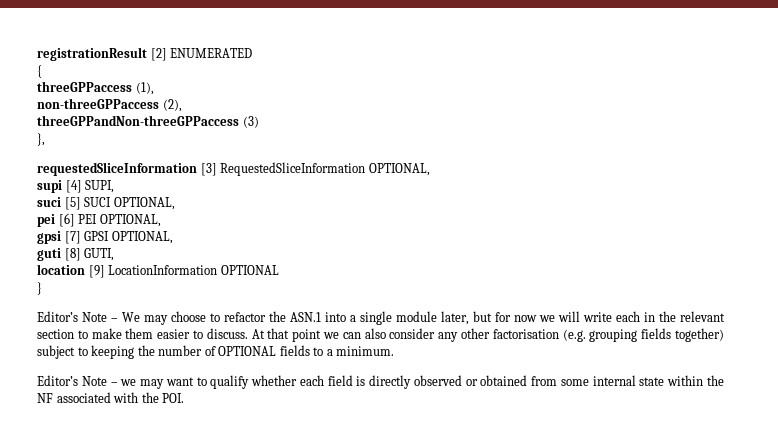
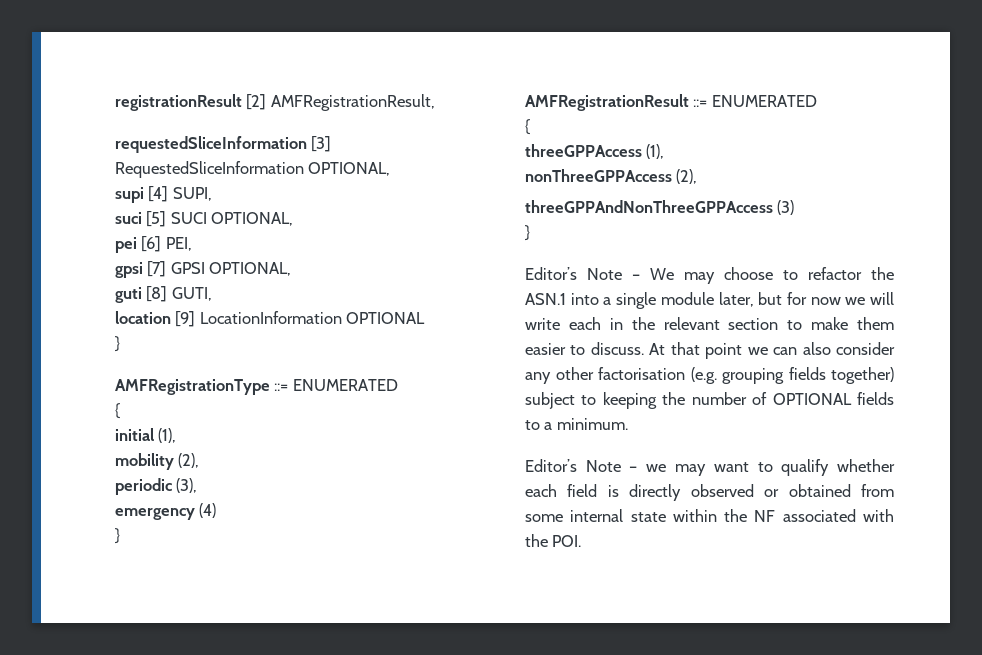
- registrationResult [2] ENUMERATED
- {
- threeGPPaccess (1),
- non-threeGPPaccess (2),
- threeGPPandNon-threeGPPaccess (3)
- },
+ registrationResult [2] AMFRegistrationResult,
- pei [6] PEI OPTIONAL,
+ pei [6] PEI,
+ AMFRegistrationType ::= ENUMERATED
+ {
+ initial (1),
+ mobility (2),
+ periodic (3),
+ emergency (4)
+ }
+ AMFRegistrationResult ::= ENUMERATED
+ {
+ threeGPPAccess (1),
+ nonThreeGPPAccess (2),
+ threeGPPAndNonThreeGPPAccess (3)
+ }

